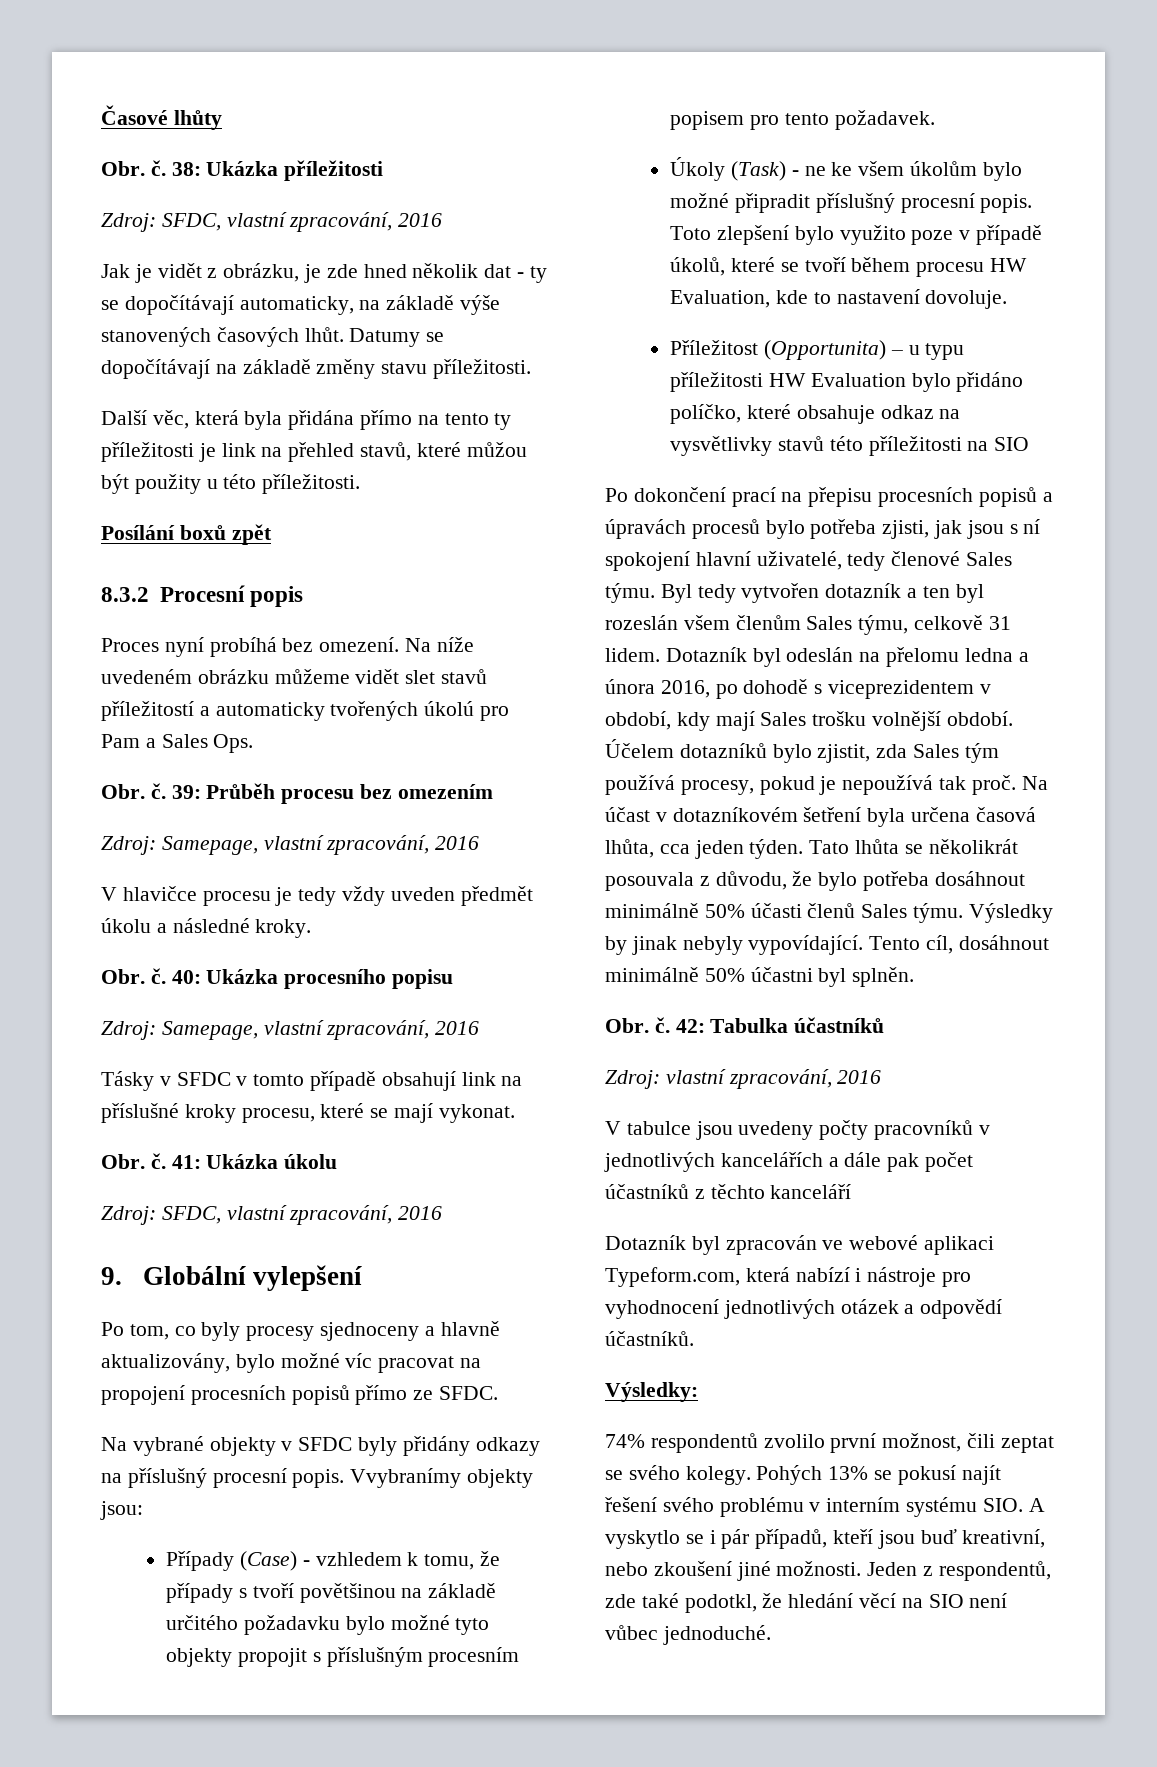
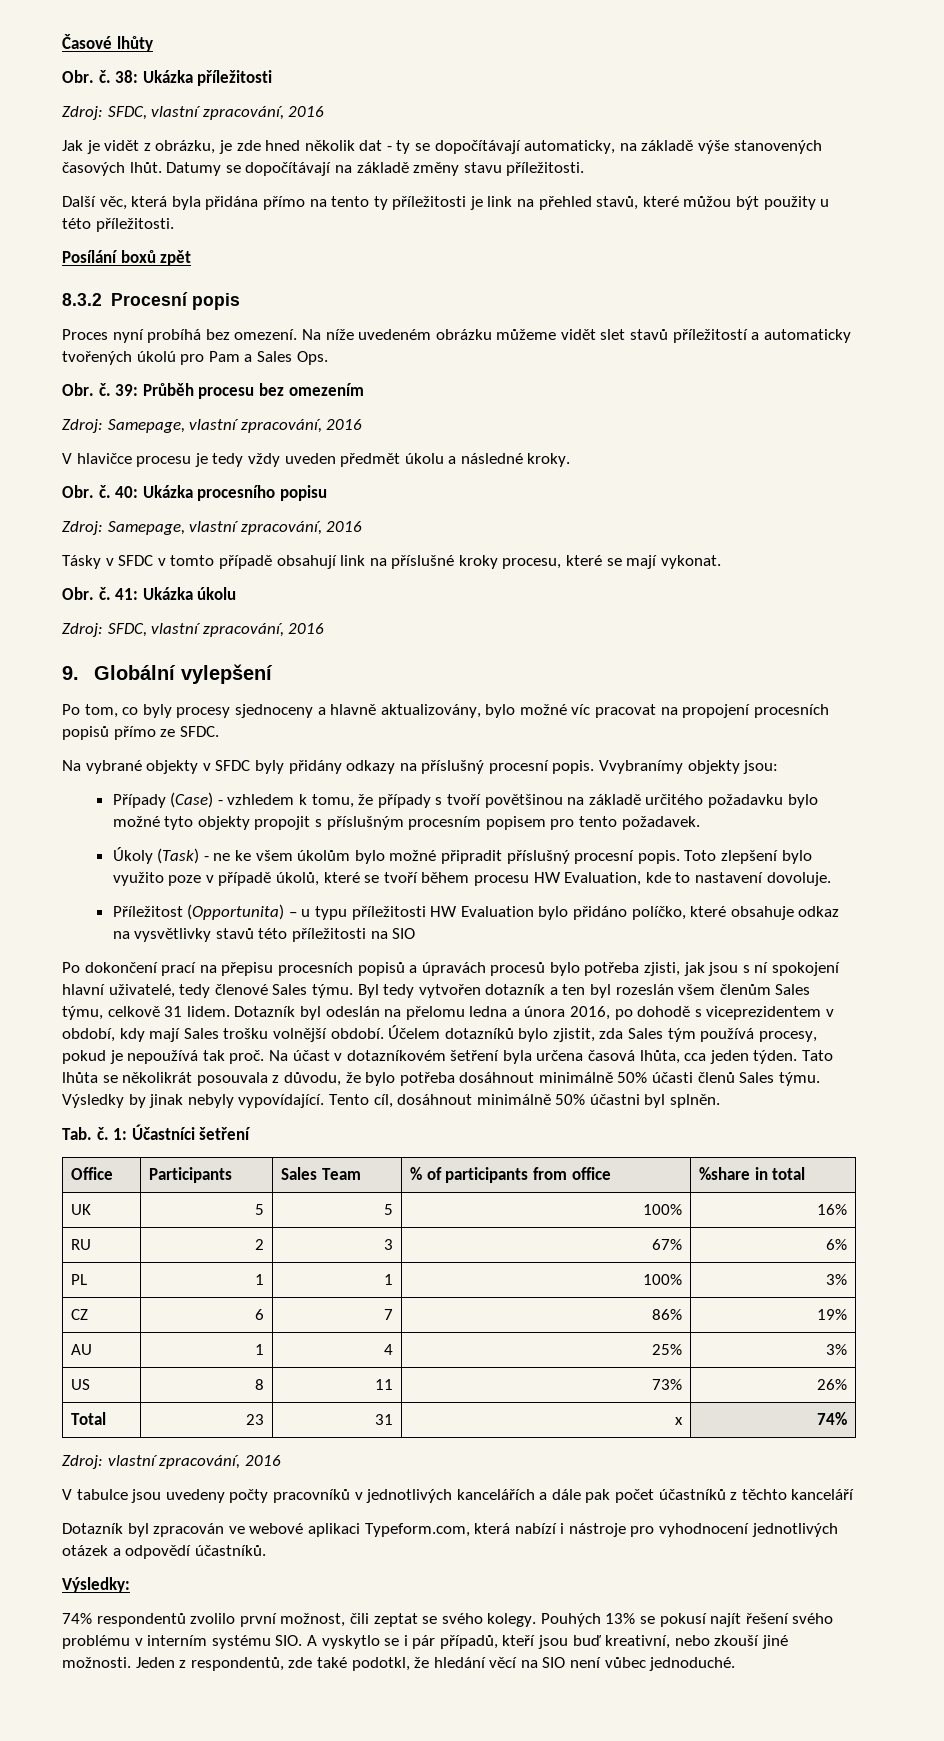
- Obr. č. 42: Tabulka účastníků
+ Tab. č. 1: Účastníci šetření
+ Office | Participants | Sales Team | % of participants from office | %share in total
+ UK | 5 | 5 | 100% | 16%
+ RU | 2 | 3 | 67% | 6%
+ PL | 1 | 1 | 100% | 3%
+ CZ | 6 | 7 | 86% | 19%
+ AU | 1 | 4 | 25% | 3%
+ US | 8 | 11 | 73% | 26%
+ Total | 23 | 31 | x | 74%
- Pohých 13% se pokusí najít řešení svého problému v interním systému SIO. A vyskytlo se i pár případů, kteří jsou buď kreativní, nebo zkoušení jiné možnosti.
+ Pouhých 13% se pokusí najít řešení svého problému v interním systému SIO. A vyskytlo se i pár případů, kteří jsou buď kreativní, nebo zkouší jiné možnosti.

